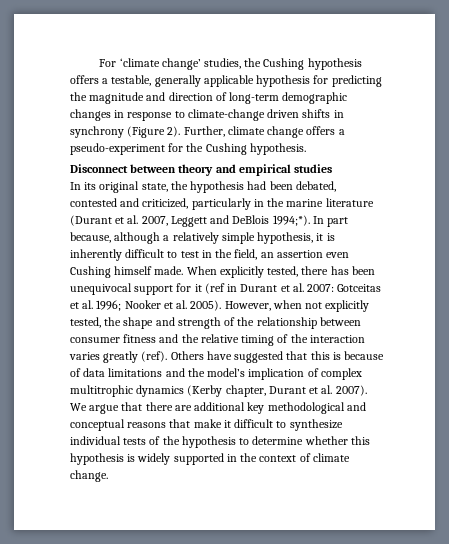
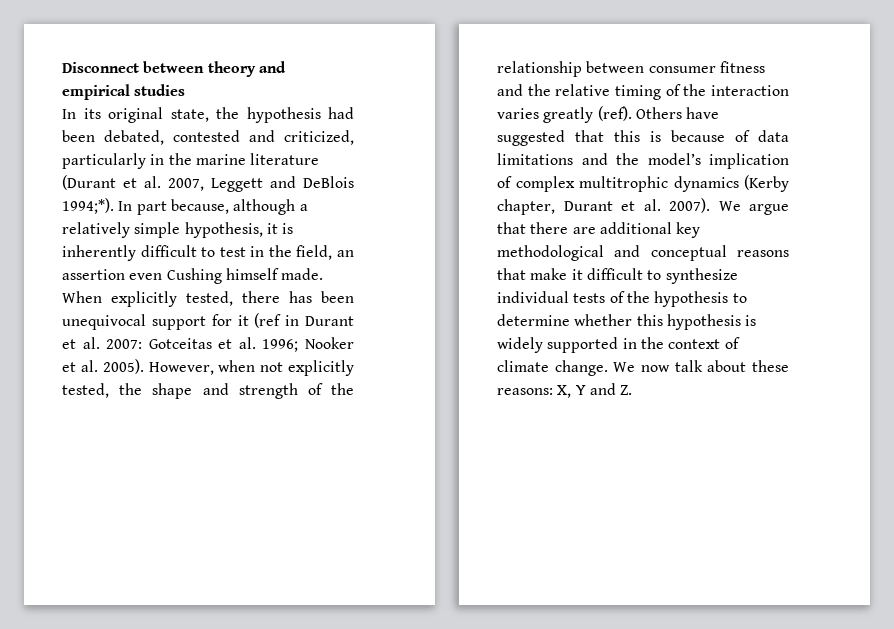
- For ‘climate change’ studies, the Cushing hypothesis offers a testable, generally applicable hypothesis for predicting the magnitude and direction of long-term demographic changes in response to climate-change driven shifts in synchrony (Figure 2). Further, climate change offers a pseudo-experiment for the Cushing hypothesis.
+ We now talk about these reasons: X, Y and Z.

